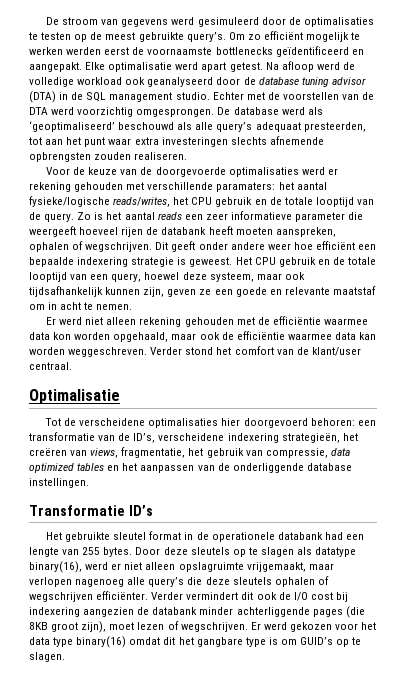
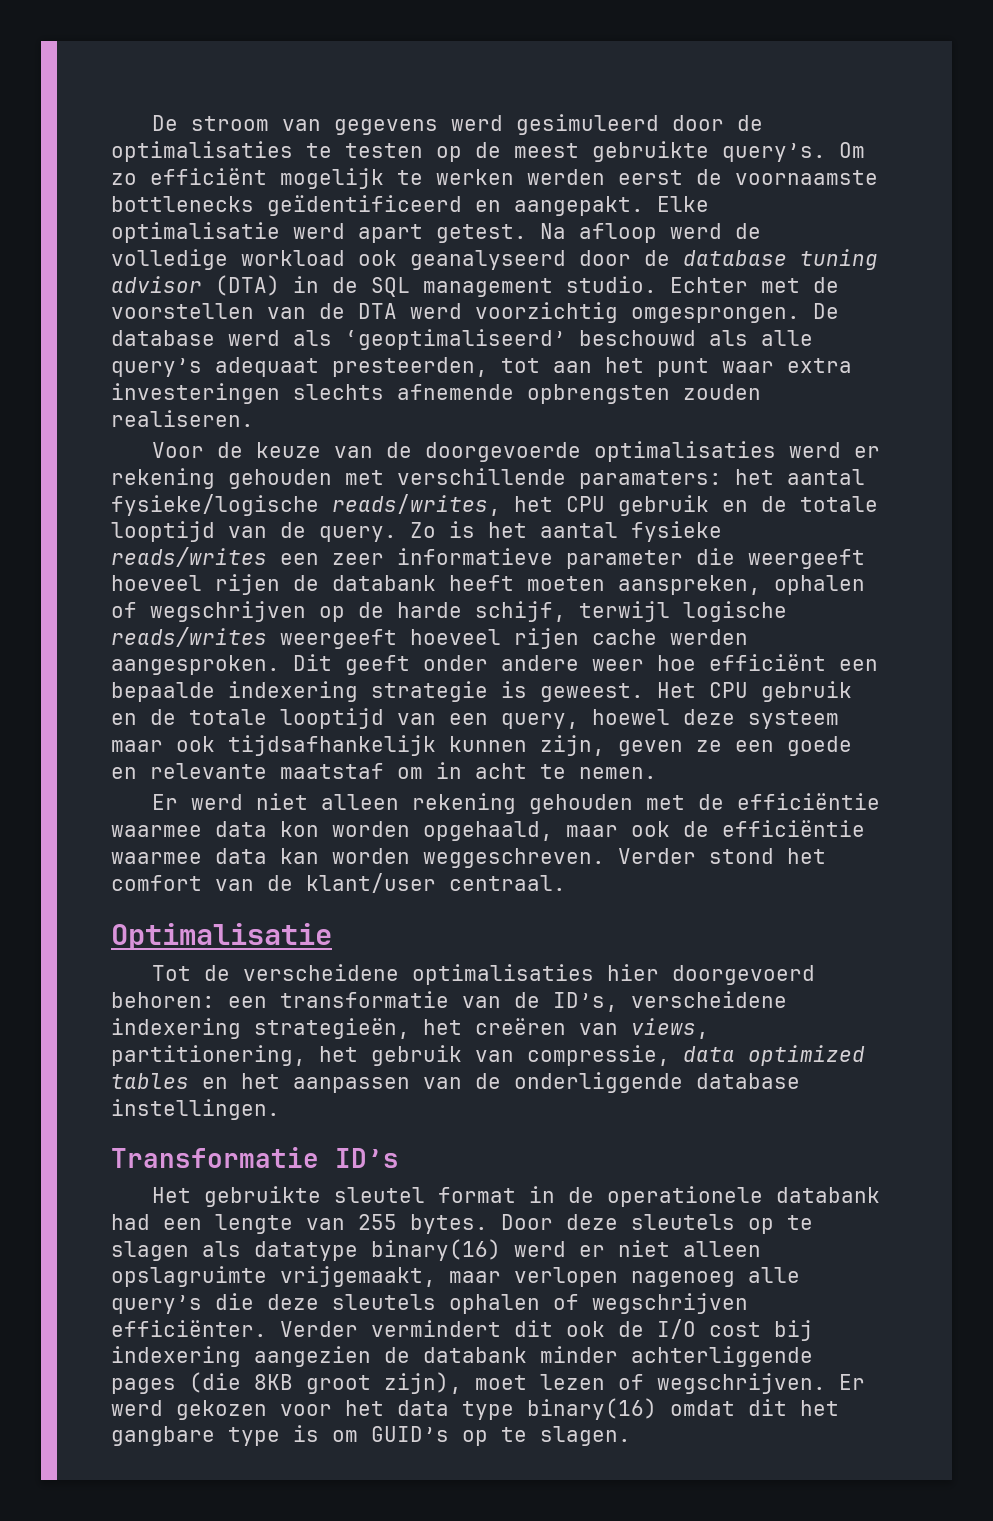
- Zo is het aantal reads een zeer informatieve parameter die weergeeft hoeveel rijen de databank heeft moeten aanspreken, ophalen of wegschrijven.
+ Zo is het aantal fysieke reads/writes een zeer informatieve parameter die weergeeft hoeveel rijen de databank heeft moeten aanspreken, ophalen of wegschrijven op de harde schijf, terwijl logische reads/writes weergeeft hoeveel rijen cache werden aangesproken.
- Het CPU gebruik en de totale looptijd van een query, hoewel deze systeem, maar ook tijdsafhankelijk kunnen zijn, geven ze een goede en relevante maatstaf om in acht te nemen.
+ Het CPU gebruik en de totale looptijd van een query, hoewel deze systeem maar ook tijdsafhankelijk kunnen zijn, geven ze een goede en relevante maatstaf om in acht te nemen.
- Tot de verscheidene optimalisaties hier doorgevoerd behoren: een transformatie van de ID’s, verscheidene indexering strategieën, het creëren van views, fragmentatie, het gebruik van compressie, data optimized tables en het aanpassen van de onderliggende database instellingen.
+ Tot de verscheidene optimalisaties hier doorgevoerd behoren: een transformatie van de ID’s, verscheidene indexering strategieën, het creëren van views, partitionering, het gebruik van compressie, data optimized tables en het aanpassen van de onderliggende database instellingen.
- Door deze sleutels op te slagen als datatype binary(16), werd er niet alleen opslagruimte vrijgemaakt, maar verlopen nagenoeg alle query’s die deze sleutels ophalen of wegschrijven efficiënter.
+ Door deze sleutels op te slagen als datatype binary(16) werd er niet alleen opslagruimte vrijgemaakt, maar verlopen nagenoeg alle query’s die deze sleutels ophalen of wegschrijven efficiënter.

